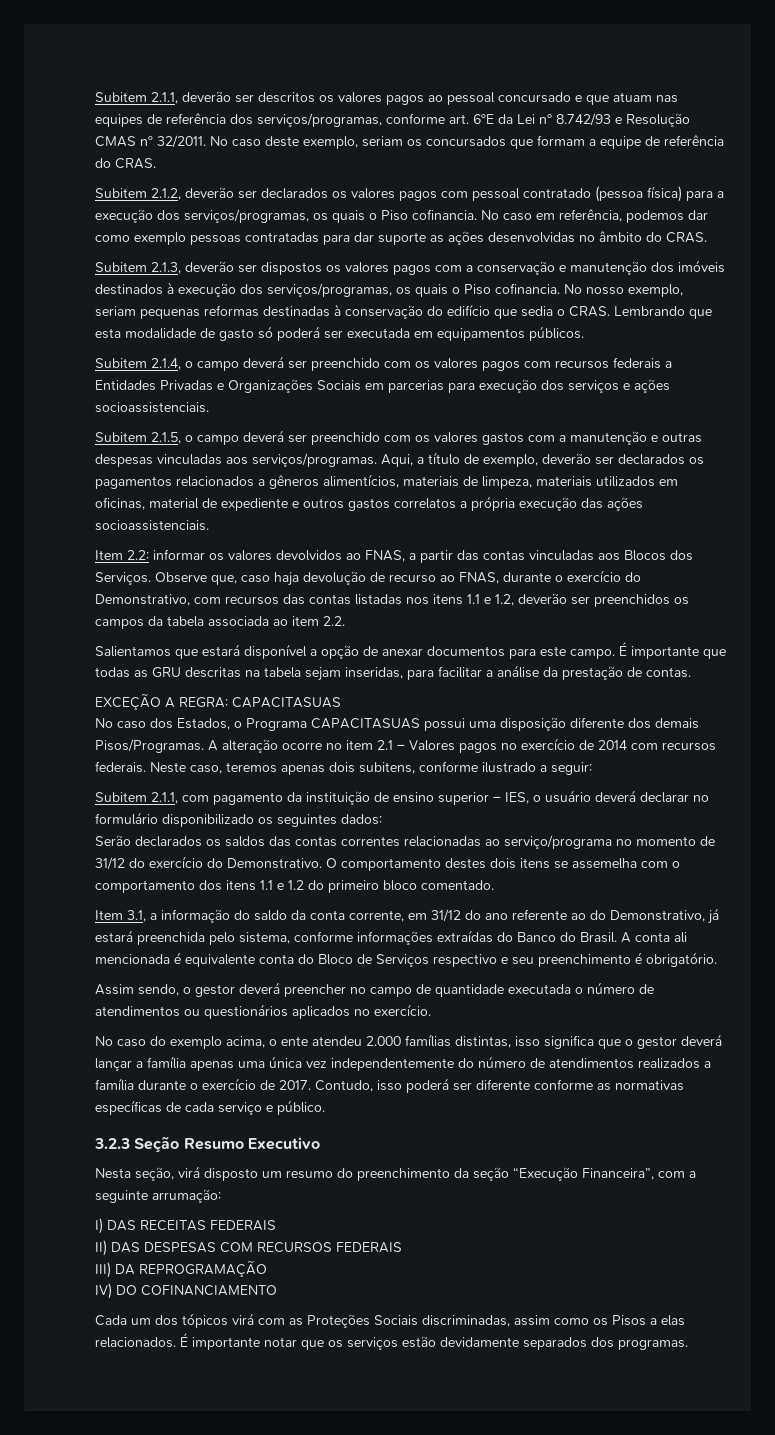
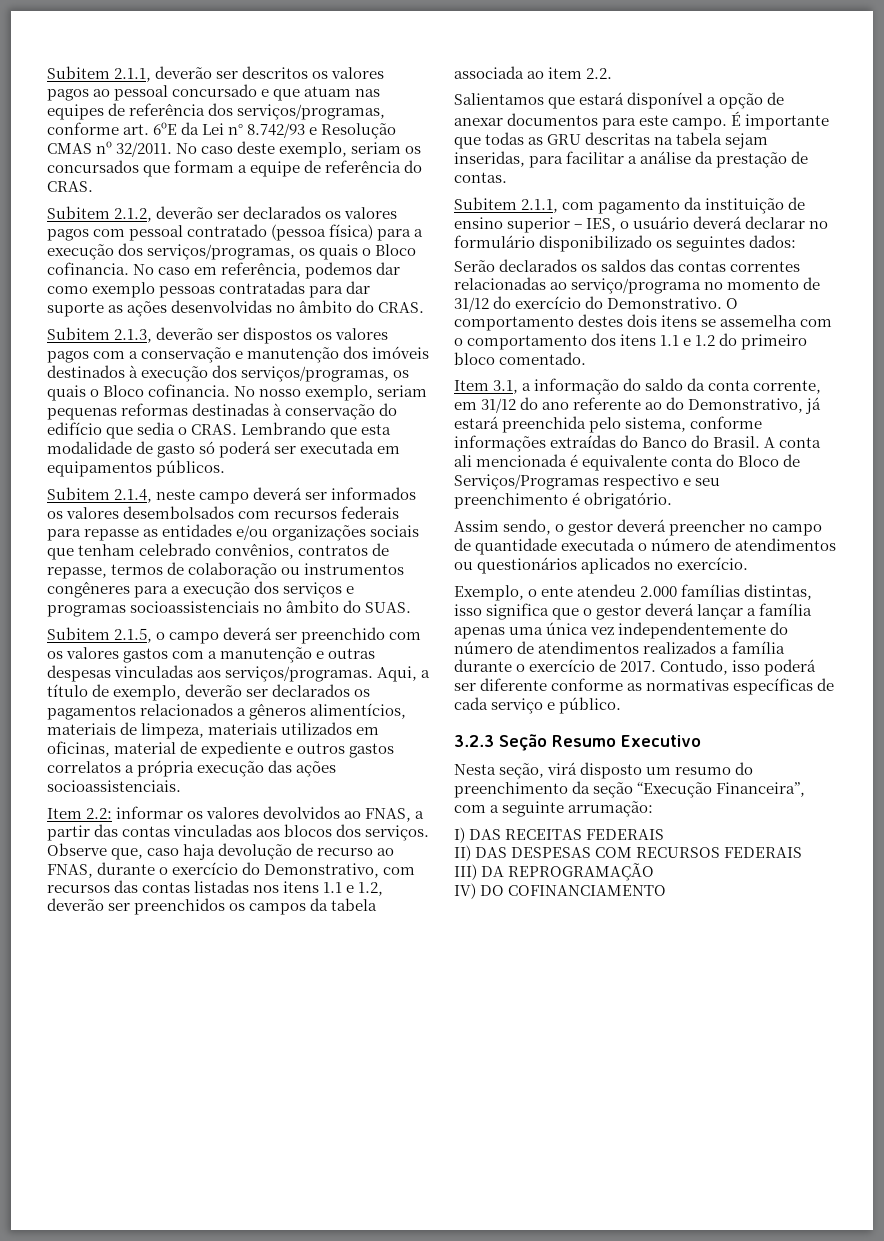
- Subitem 2.1.2, deverão ser declarados os valores pagos com pessoal contratado (pessoa física) para a execução dos serviços/programas, os quais o Piso cofinancia.
+ Subitem 2.1.2, deverão ser declarados os valores pagos com pessoal contratado (pessoa física) para a execução dos serviços/programas, os quais o Bloco cofinancia.
- Subitem 2.1.3, deverão ser dispostos os valores pagos com a conservação e manutenção dos imóveis destinados à execução dos serviços/programas, os quais o Piso cofinancia.
+ Subitem 2.1.3, deverão ser dispostos os valores pagos com a conservação e manutenção dos imóveis destinados à execução dos serviços/programas, os quais o Bloco cofinancia.
- Subitem 2.1.4, o campo deverá ser preenchido com os valores pagos com recursos federais a Entidades Privadas e Organizações Sociais em parcerias para execução dos serviços e ações socioassistenciais.
+ Subitem 2.1.4, neste campo deverá ser informados os valores desembolsados com recursos federais para repasse as entidades e/ou organizações sociais que tenham celebrado convênios, contratos de repasse, termos de colaboração ou instrumentos congêneres para a execução dos serviços e programas socioassistenciais no âmbito do SUAS.
- Item 2.2: informar os valores devolvidos ao FNAS, a partir das contas vinculadas aos Blocos dos Serviços.
+ Item 2.2: informar os valores devolvidos ao FNAS, a partir das contas vinculadas aos blocos dos serviços.
- EXCEÇÃO A REGRA: CAPACITASUAS
- No caso dos Estados, o Programa CAPACITASUAS possui uma disposição diferente dos demais Pisos/Programas. A alteração ocorre no item 2.1 – Valores pagos no exercício de 2014 com recursos federais. Neste caso, teremos apenas dois subitens, conforme ilustrado a seguir:
- A conta ali mencionada é equivalente conta do Bloco de Serviços respectivo e seu preenchimento é obrigatório.
+ A conta ali mencionada é equivalente conta do Bloco de Serviços/Programas respectivo e seu preenchimento é obrigatório.
- No caso do exemplo acima, o ente atendeu 2.000 famílias distintas, isso significa que o gestor deverá lançar a família apenas uma única vez independentemente do número de atendimentos realizados a família durante o exercício de 2017.
+ Exemplo, o ente atendeu 2.000 famílias distintas, isso significa que o gestor deverá lançar a família apenas uma única vez independentemente do número de atendimentos realizados a família durante o exercício de 2017.
- Cada um dos tópicos virá com as Proteções Sociais discriminadas, assim como os Pisos a elas relacionados. É importante notar que os serviços estão devidamente separados dos programas.

